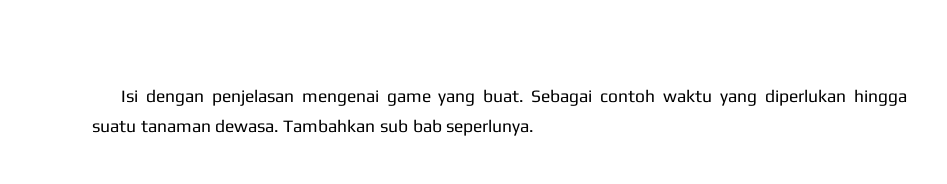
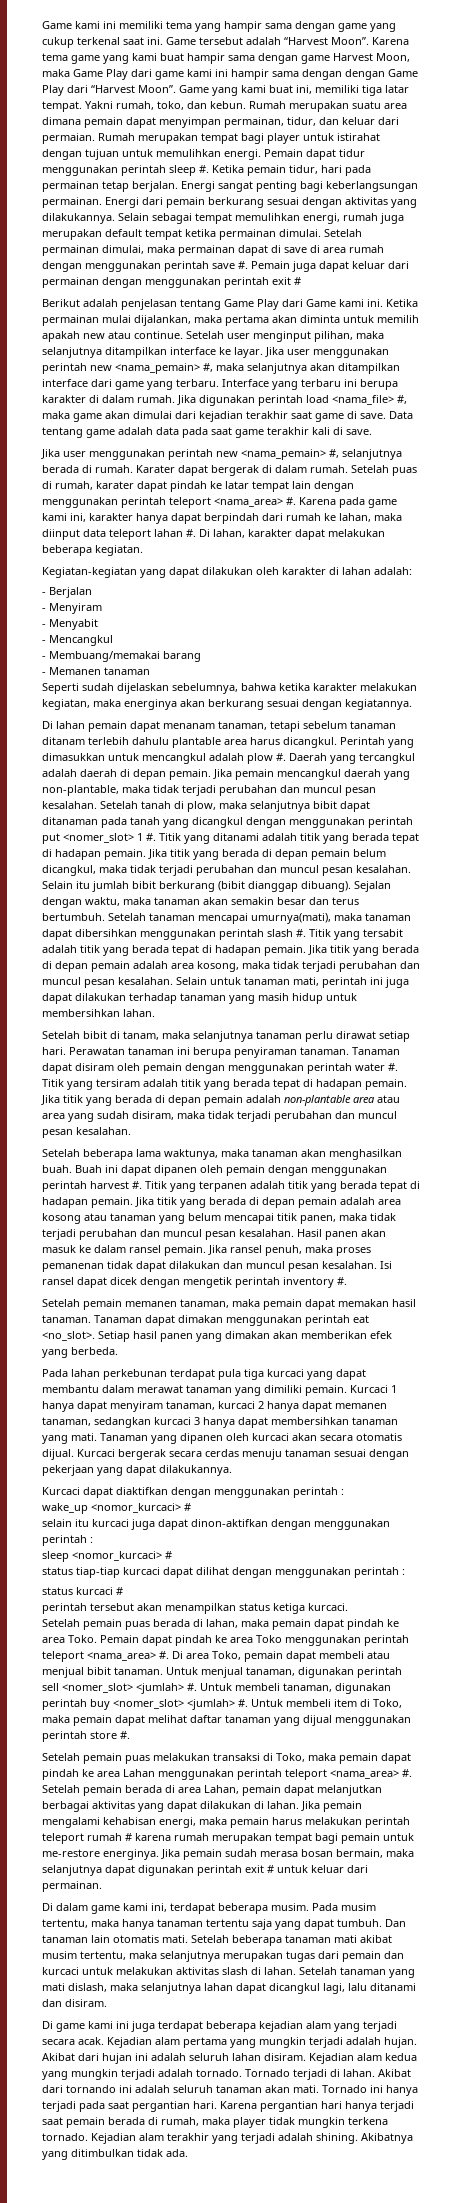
- Isi dengan penjelasan mengenai game yang buat. Sebagai contoh waktu yang diperlukan hingga suatu tanaman dewasa. Tambahkan sub bab seperlunya.
+ Game kami ini memiliki tema yang hampir sama dengan game yang cukup terkenal saat ini. Game tersebut adalah “Harvest Moon”. Karena tema game yang kami buat hampir sama dengan game Harvest Moon, maka Game Play dari game kami ini hampir sama dengan dengan Game Play dari “Harvest Moon”. Game yang kami buat ini, memiliki tiga latar tempat. Yakni rumah, toko, dan kebun. Rumah merupakan suatu area dimana pemain dapat menyimpan permainan, tidur, dan keluar dari permaian. Rumah merupakan tempat bagi player untuk istirahat dengan tujuan untuk memulihkan energi. Pemain dapat tidur menggunakan perintah sleep #. Ketika pemain tidur, hari pada permainan tetap berjalan. Energi sangat penting bagi keberlangsungan permainan. Energi dari pemain berkurang sesuai dengan aktivitas yang dilakukannya. Selain sebagai tempat memulihkan energi, rumah juga merupakan default tempat ketika permainan dimulai. Setelah permainan dimulai, maka permainan dapat di save di area rumah dengan menggunakan perintah save #. Pemain juga dapat keluar dari permainan dengan menggunakan perintah exit #
+ Berikut adalah penjelasan tentang Game Play dari Game kami ini. Ketika permainan mulai dijalankan, maka pertama akan diminta untuk memilih apakah new atau continue. Setelah user menginput pilihan, maka selanjutnya ditampilkan interface ke layar. Jika user menggunakan perintah new <nama_pemain> #, maka selanjutnya akan ditampilkan interface dari game yang terbaru. Interface yang terbaru ini berupa karakter di dalam rumah. Jika digunakan perintah load <nama_file> #, maka game akan dimulai dari kejadian terakhir saat game di save. Data tentang game adalah data pada saat game terakhir kali di save.
+ Jika user menggunakan perintah new <nama_pemain> #, selanjutnya berada di rumah. Karater dapat bergerak di dalam rumah. Setelah puas di rumah, karater dapat pindah ke latar tempat lain dengan menggunakan perintah teleport <nama_area> #. Karena pada game kami ini, karakter hanya dapat berpindah dari rumah ke lahan, maka diinput data teleport lahan #. Di lahan, karakter dapat melakukan beberapa kegiatan.
+ Kegiatan-kegiatan yang dapat dilakukan oleh karakter di lahan adalah:
+ - Berjalan
+ - Menyiram
+ - Menyabit
+ - Mencangkul
+ - Membuang/memakai barang
+ - Memanen tanaman
+ Seperti sudah dijelaskan sebelumnya, bahwa ketika karakter melakukan kegiatan, maka energinya akan berkurang sesuai dengan kegiatannya.
+ Di lahan pemain dapat menanam tanaman, tetapi sebelum tanaman ditanam terlebih dahulu plantable area harus dicangkul. Perintah yang dimasukkan untuk mencangkul adalah plow #. Daerah yang tercangkul adalah daerah di depan pemain. Jika pemain mencangkul daerah yang non-plantable, maka tidak terjadi perubahan dan muncul pesan kesalahan. Setelah tanah di plow, maka selanjutnya bibit dapat ditanaman pada tanah yang dicangkul dengan menggunakan perintah put <nomer_slot> 1 #. Titik yang ditanami adalah titik yang berada tepat di hadapan pemain. Jika titik yang berada di depan pemain belum dicangkul, maka tidak terjadi perubahan dan muncul pesan kesalahan. Selain itu jumlah bibit berkurang (bibit dianggap dibuang). Sejalan dengan waktu, maka tanaman akan semakin besar dan terus bertumbuh. Setelah tanaman mencapai umurnya(mati), maka tanaman dapat dibersihkan menggunakan perintah slash #. Titik yang tersabit adalah titik yang berada tepat di hadapan pemain. Jika titik yang berada di depan pemain adalah area kosong, maka tidak terjadi perubahan dan muncul pesan kesalahan. Selain untuk tanaman mati, perintah ini juga dapat dilakukan terhadap tanaman yang masih hidup untuk membersihkan lahan.
+ Setelah bibit di tanam, maka selanjutnya tanaman perlu dirawat setiap hari. Perawatan tanaman ini berupa penyiraman tanaman. Tanaman dapat disiram oleh pemain dengan menggunakan perintah water #. Titik yang tersiram adalah titik yang berada tepat di hadapan pemain. Jika titik yang berada di depan pemain adalah non-plantable area atau area yang sudah disiram, maka tidak terjadi perubahan dan muncul pesan kesalahan.
+ Setelah beberapa lama waktunya, maka tanaman akan menghasilkan buah. Buah ini dapat dipanen oleh pemain dengan menggunakan perintah harvest #. Titik yang terpanen adalah titik yang berada tepat di hadapan pemain. Jika titik yang berada di depan pemain adalah area kosong atau tanaman yang belum mencapai titik panen, maka tidak terjadi perubahan dan muncul pesan kesalahan. Hasil panen akan masuk ke dalam ransel pemain. Jika ransel penuh, maka proses pemanenan tidak dapat dilakukan dan muncul pesan kesalahan. Isi ransel dapat dicek dengan mengetik perintah inventory #.
+ Setelah pemain memanen tanaman, maka pemain dapat memakan hasil tanaman. Tanaman dapat dimakan menggunakan perintah eat <no_slot>. Setiap hasil panen yang dimakan akan memberikan efek yang berbeda.
+ Pada lahan perkebunan terdapat pula tiga kurcaci yang dapat membantu dalam merawat tanaman yang dimiliki pemain. Kurcaci 1 hanya dapat menyiram tanaman, kurcaci 2 hanya dapat memanen tanaman, sedangkan kurcaci 3 hanya dapat membersihkan tanaman yang mati. Tanaman yang dipanen oleh kurcaci akan secara otomatis dijual. Kurcaci bergerak secara cerdas menuju tanaman sesuai dengan pekerjaan yang dapat dilakukannya.
+ Kurcaci dapat diaktifkan dengan menggunakan perintah :
+ wake_up <nomor_kurcaci> #
+ selain itu kurcaci juga dapat dinon-aktifkan dengan menggunakan perintah :
+ sleep <nomor_kurcaci> #
+ status tiap-tiap kurcaci dapat dilihat dengan menggunakan perintah :
+ status kurcaci #
+ perintah tersebut akan menampilkan status ketiga kurcaci.
+ Setelah pemain puas berada di lahan, maka pemain dapat pindah ke area Toko. Pemain dapat pindah ke area Toko menggunakan perintah teleport <nama_area> #. Di area Toko, pemain dapat membeli atau menjual bibit tanaman. Untuk menjual tanaman, digunakan perintah sell <nomer_slot> <jumlah> #. Untuk membeli tanaman, digunakan perintah buy <nomer_slot> <jumlah> #. Untuk membeli item di Toko, maka pemain dapat melihat daftar tanaman yang dijual menggunakan perintah store #.
+ Setelah pemain puas melakukan transaksi di Toko, maka pemain dapat pindah ke area Lahan menggunakan perintah teleport <nama_area> #. Setelah pemain berada di area Lahan, pemain dapat melanjutkan berbagai aktivitas yang dapat dilakukan di lahan. Jika pemain mengalami kehabisan energi, maka pemain harus melakukan perintah teleport rumah # karena rumah merupakan tempat bagi pemain untuk me-restore energinya. Jika pemain sudah merasa bosan bermain, maka selanjutnya dapat digunakan perintah exit # untuk keluar dari permainan.
+ Di dalam game kami ini, terdapat beberapa musim. Pada musim tertentu, maka hanya tanaman tertentu saja yang dapat tumbuh. Dan tanaman lain otomatis mati. Setelah beberapa tanaman mati akibat musim tertentu, maka selanjutnya merupakan tugas dari pemain dan kurcaci untuk melakukan aktivitas slash di lahan. Setelah tanaman yang mati dislash, maka selanjutnya lahan dapat dicangkul lagi, lalu ditanami dan disiram.
+ Di game kami ini juga terdapat beberapa kejadian alam yang terjadi secara acak. Kejadian alam pertama yang mungkin terjadi adalah hujan. Akibat dari hujan ini adalah seluruh lahan disiram. Kejadian alam kedua yang mungkin terjadi adalah tornado. Tornado terjadi di lahan. Akibat dari tornando ini adalah seluruh tanaman akan mati. Tornado ini hanya terjadi pada saat pergantian hari. Karena pergantian hari hanya terjadi saat pemain berada di rumah, maka player tidak mungkin terkena tornado. Kejadian alam terakhir yang terjadi adalah shining. Akibatnya yang ditimbulkan tidak ada.

